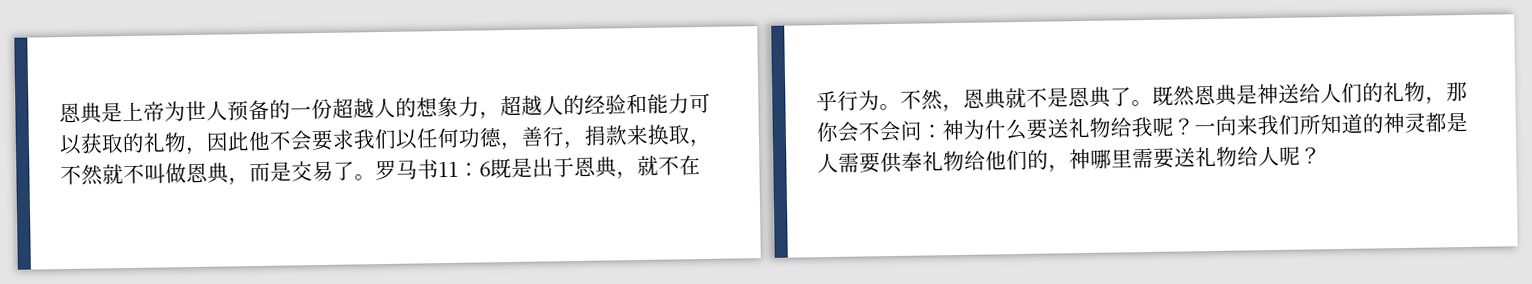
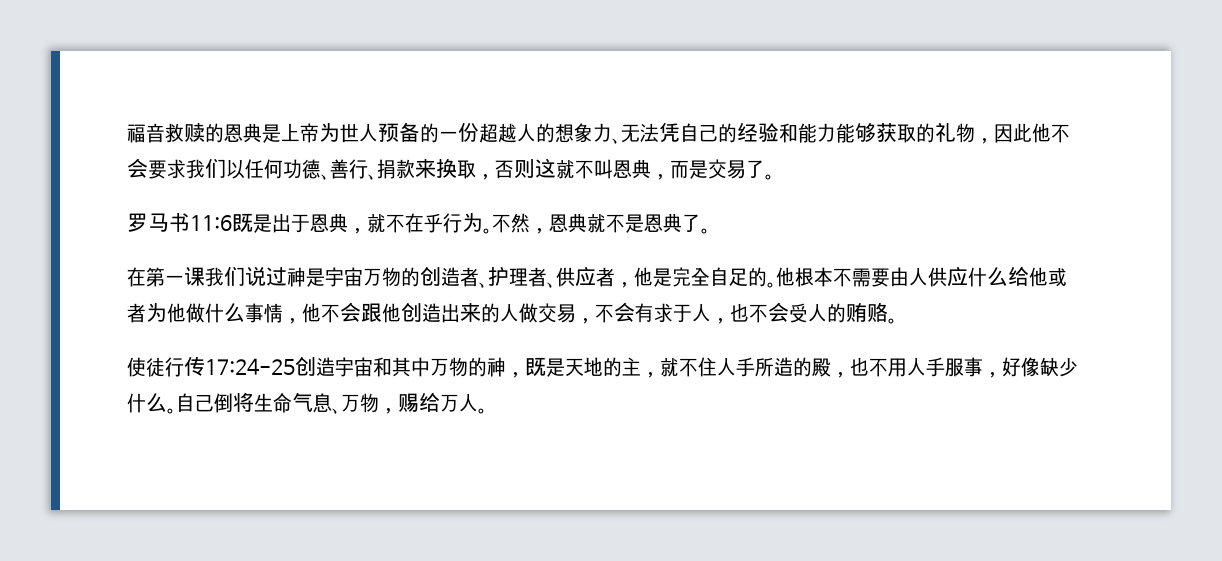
- 恩典是上帝为世人预备的一份超越人的想象力，超越人的经验和能力可以获取的礼物，因此他不会要求我们以任何功德，善行，捐款来换取，不然就不叫做恩典，而是交易了。罗马书11：6既是出于恩典，就不在乎行为。
+ 福音救赎的恩典是上帝为世人预备的一份超越人的想象力、无法凭自己的经验和能力能够获取的礼物，因此他不会要求我们以任何功德、善行、捐款来换取，否则这就不叫恩典，而是交易了。
+ 罗马书11:6既是出于恩典，就不在乎行为。
- 不然，恩典就不是恩典了。既然恩典是神送给人们的礼物，那你会不会问：神为什么要送礼物给我呢？一向来我们所知道的神灵都是人需要供奉礼物给他们的，神哪里需要送礼物给人呢？
+ 不然，恩典就不是恩典了。
+ 在第一课我们说过神是宇宙万物的创造者、护理者、供应者，他是完全自足的。他根本不需要由人供应什么给他或者为他做什么事情，他不会跟他创造出来的人做交易，不会有求于人，也不会受人的贿赂。
+ 使徒行传17:24-25创造宇宙和其中万物的神，既是天地的主，就不住人手所造的殿，也不用人手服事，好像缺少什么。自己倒将生命气息、万物，赐给万人。

